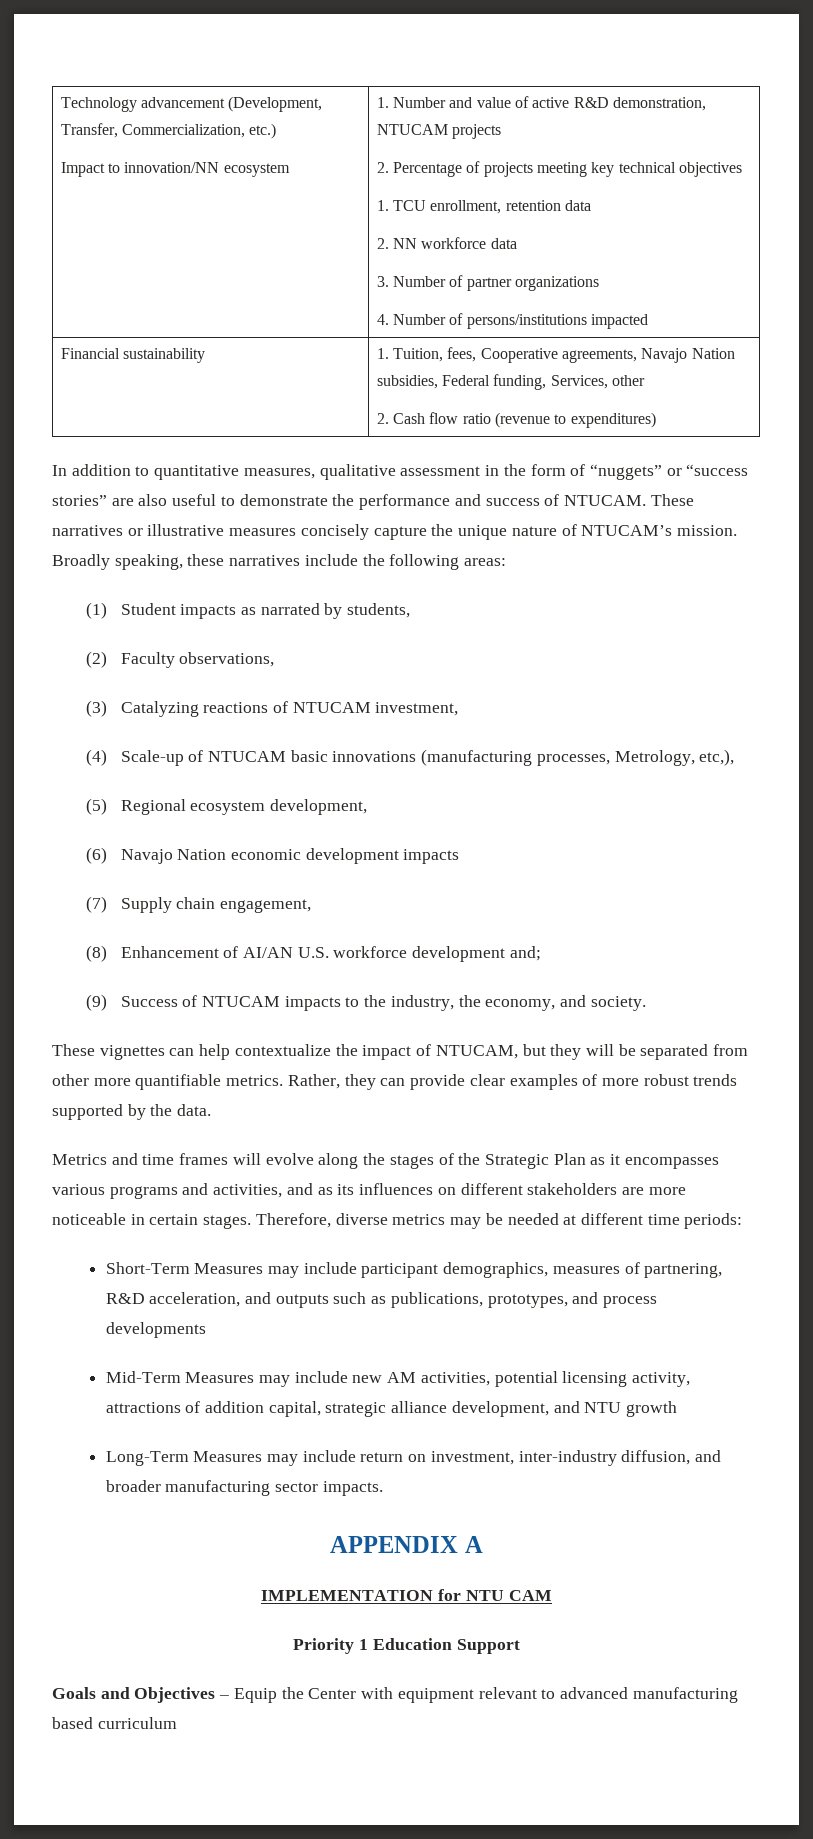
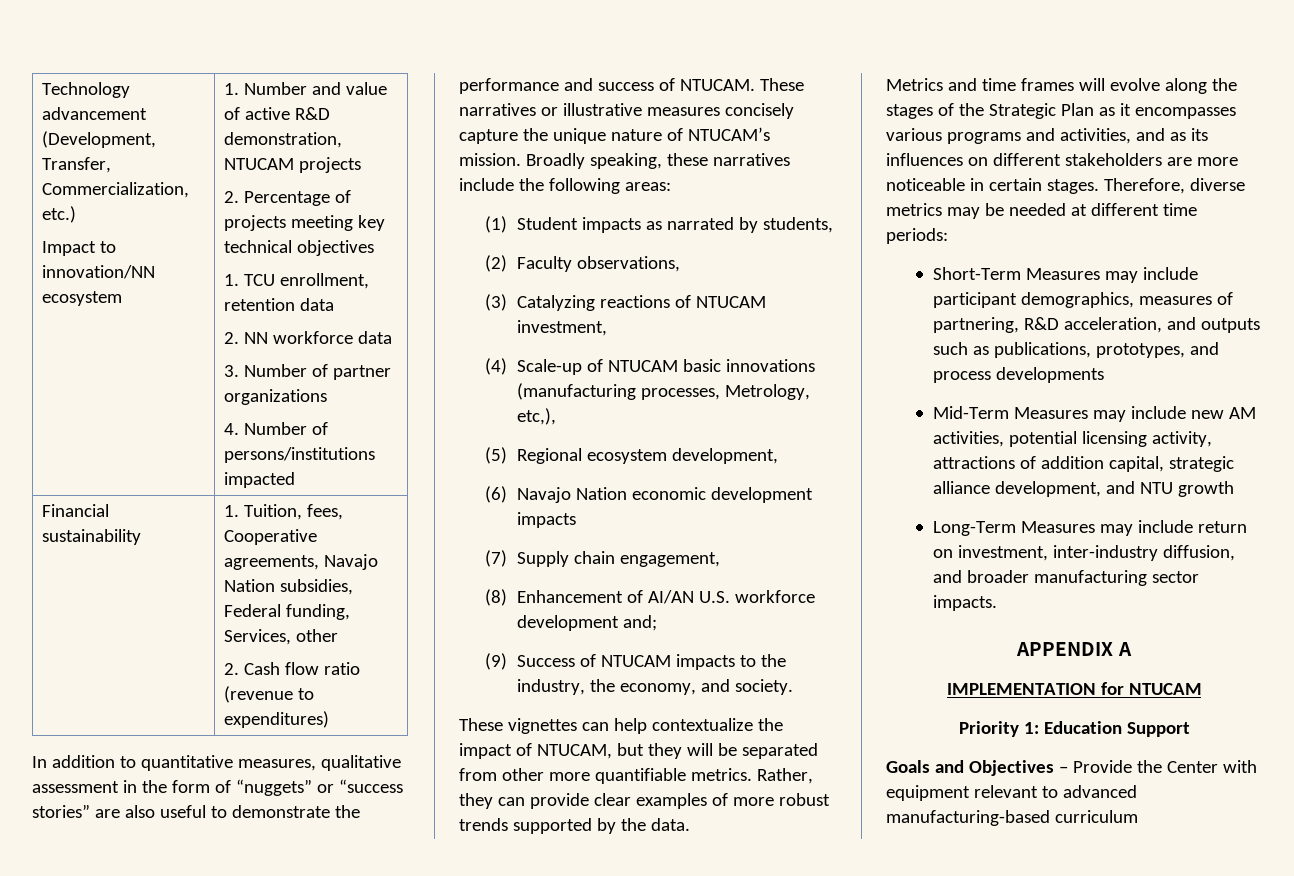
- IMPLEMENTATION for NTU CAM
+ IMPLEMENTATION for NTUCAM
- Priority 1 Education Support
+ Priority 1: Education Support
- Goals and Objectives – Equip the Center with equipment relevant to advanced manufacturing based curriculum
+ Goals and Objectives – Provide the Center with equipment relevant to advanced manufacturing-based curriculum

